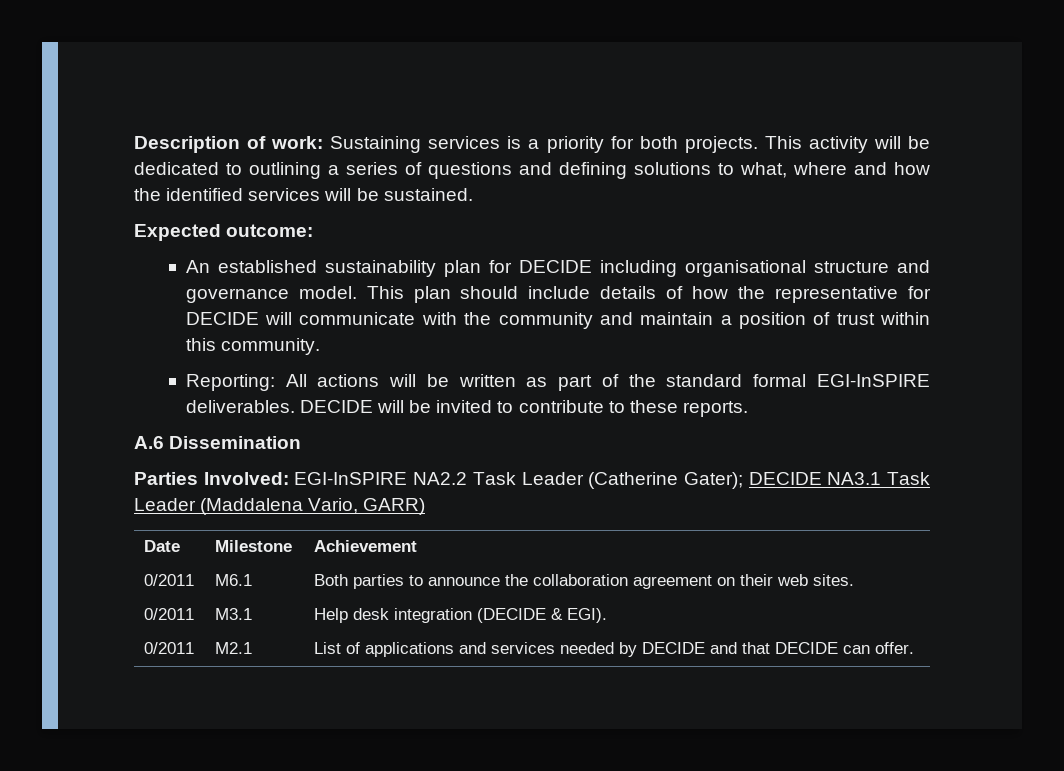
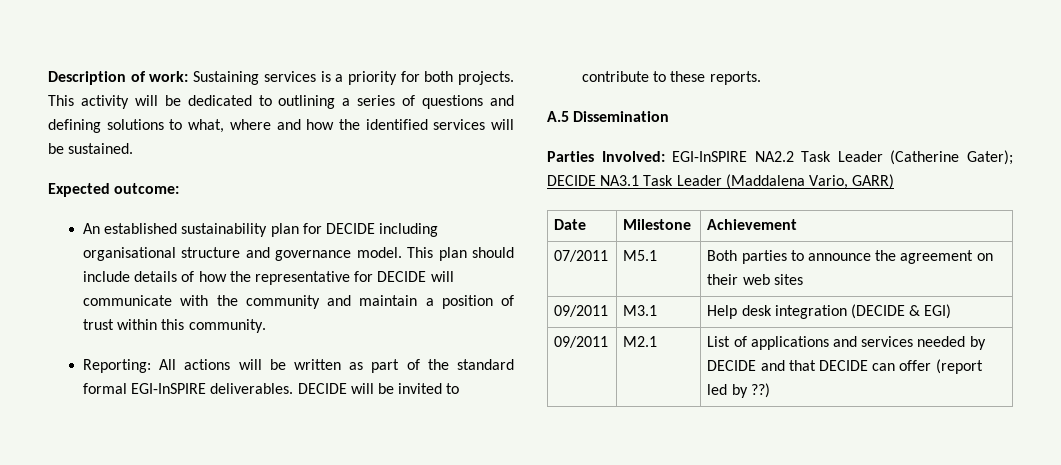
- A.6 Dissemination
+ A.5 Dissemination
- 0/2011 | M6.1 | Both parties to announce the collaboration agreement on their web sites.
- 0/2011 | M3.1 | Help desk integration (DECIDE & EGI).
- 0/2011 | M2.1 | List of applications and services needed by DECIDE and that DECIDE can offer.
+ 07/2011 | M5.1 | Both parties to announce the agreement on their web sites
+ 09/2011 | M3.1 | Help desk integration (DECIDE & EGI)
+ 09/2011 | M2.1 | List of applications and services needed by DECIDE and that DECIDE can offer (report led by ??)

